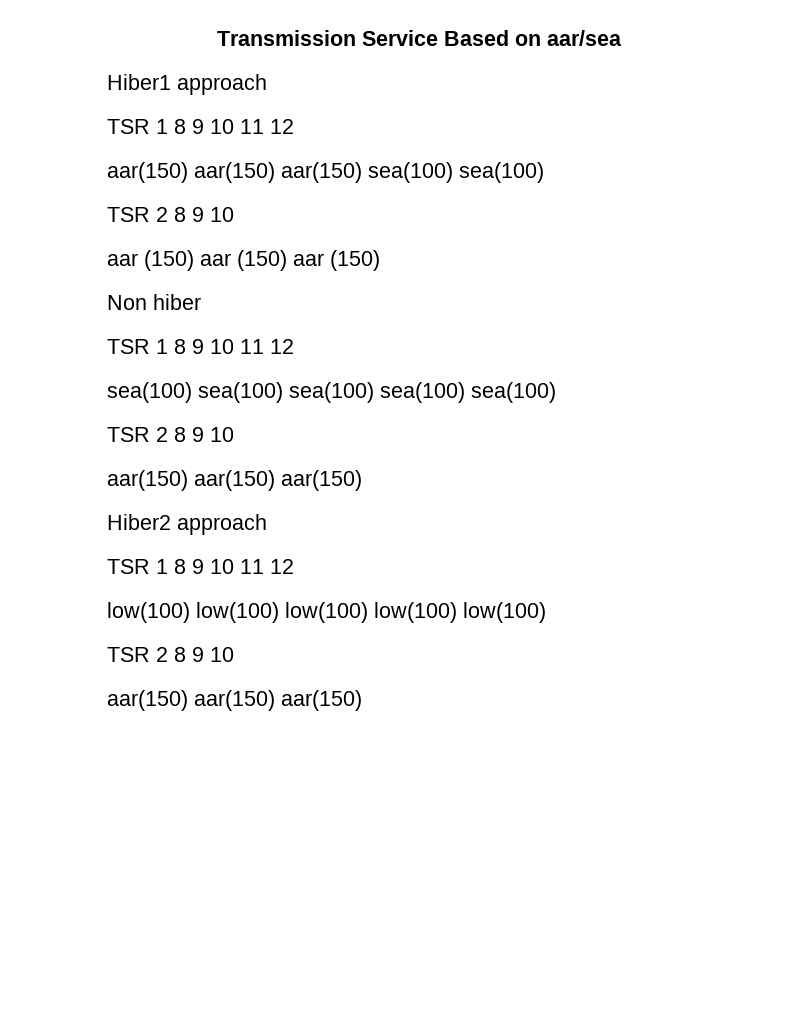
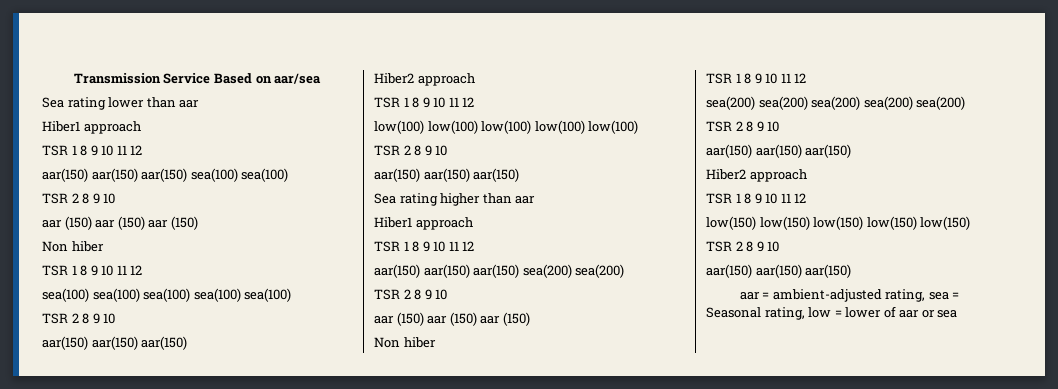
+ Sea rating lower than aar
+ Sea rating higher than aar
+ Hiber1 approach
+ TSR 1 8 9 10 11 12
+ aar(150) aar(150) aar(150) sea(200) sea(200)
+ TSR 2 8 9 10
+ aar (150) aar (150) aar (150)
+ Non hiber
+ TSR 1 8 9 10 11 12
+ sea(200) sea(200) sea(200) sea(200) sea(200)
+ TSR 2 8 9 10
+ aar(150) aar(150) aar(150)
+ Hiber2 approach
+ TSR 1 8 9 10 11 12
+ low(150) low(150) low(150) low(150) low(150)
+ TSR 2 8 9 10
+ aar(150) aar(150) aar(150)
+ aar = ambient-adjusted rating, sea = Seasonal rating, low = lower of aar or sea

